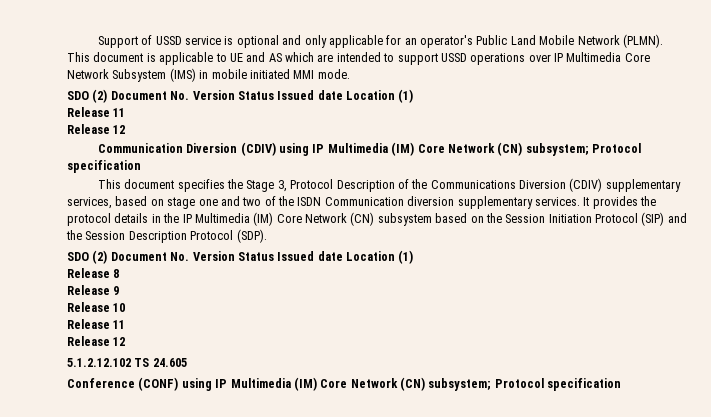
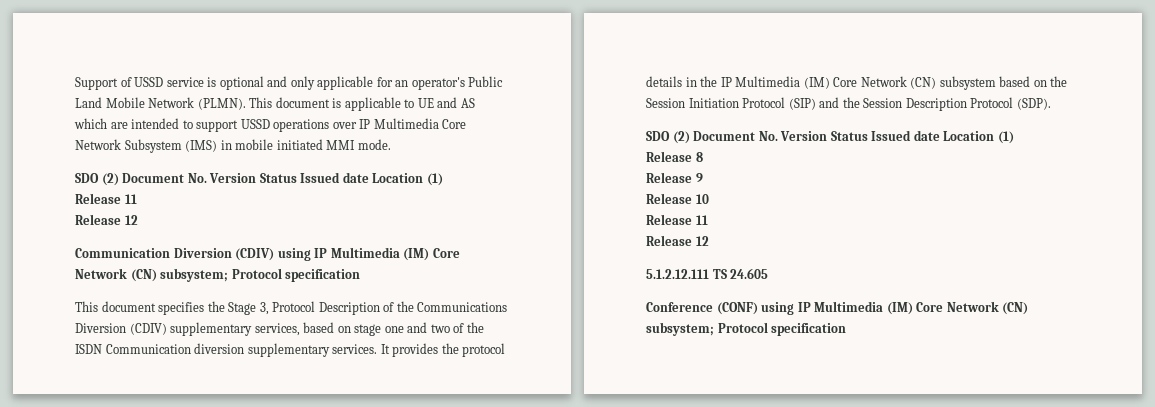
- 5.1.2.12.102 TS 24.605
+ 5.1.2.12.111 TS 24.605

